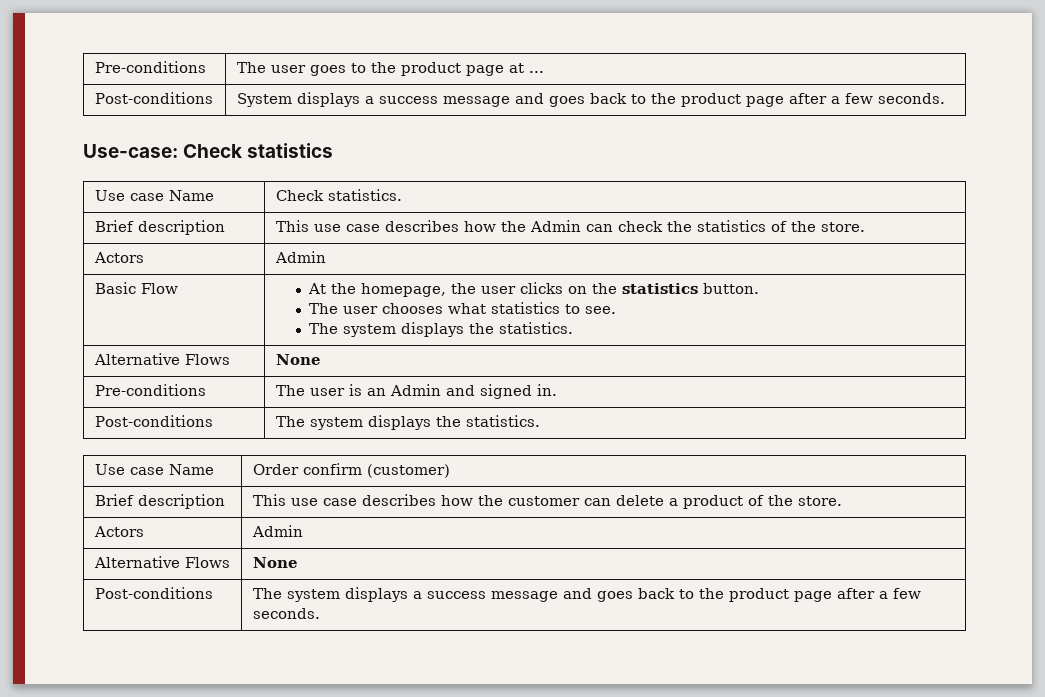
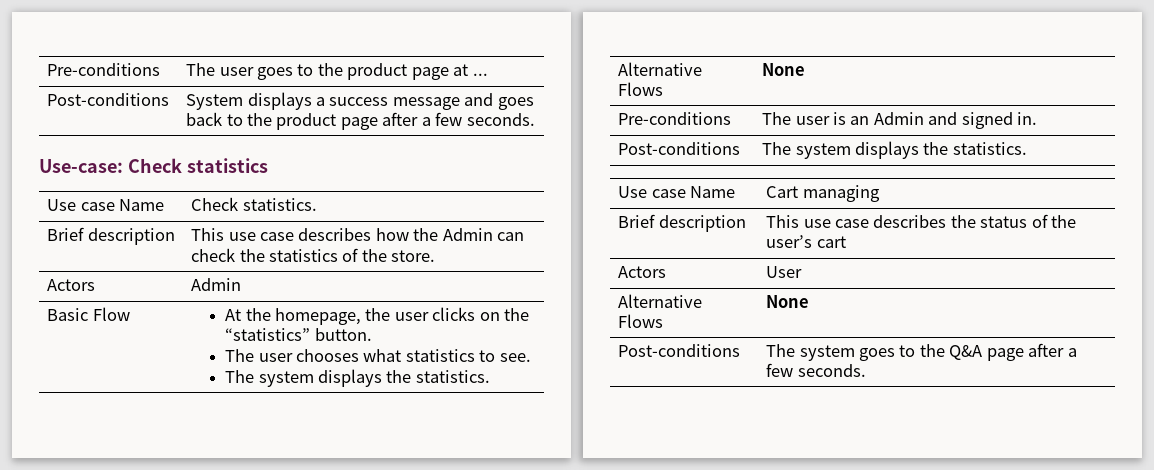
- Basic Flow | At the homepage, the user clicks on the statistics button.
+ Basic Flow | At the homepage, the user clicks on the “statistics” button.
- Use case Name | Order confirm (customer)
- Brief description | This use case describes how the customer can delete a product of the store.
- Actors | Admin
+ Use case Name | Cart managing
+ Brief description | This use case describes the status of the user’s cart
+ Actors | User
- Post-conditions | The system displays a success message and goes back to the product page after a few seconds.
+ Post-conditions | The system goes to the Q&A page after a few seconds.

